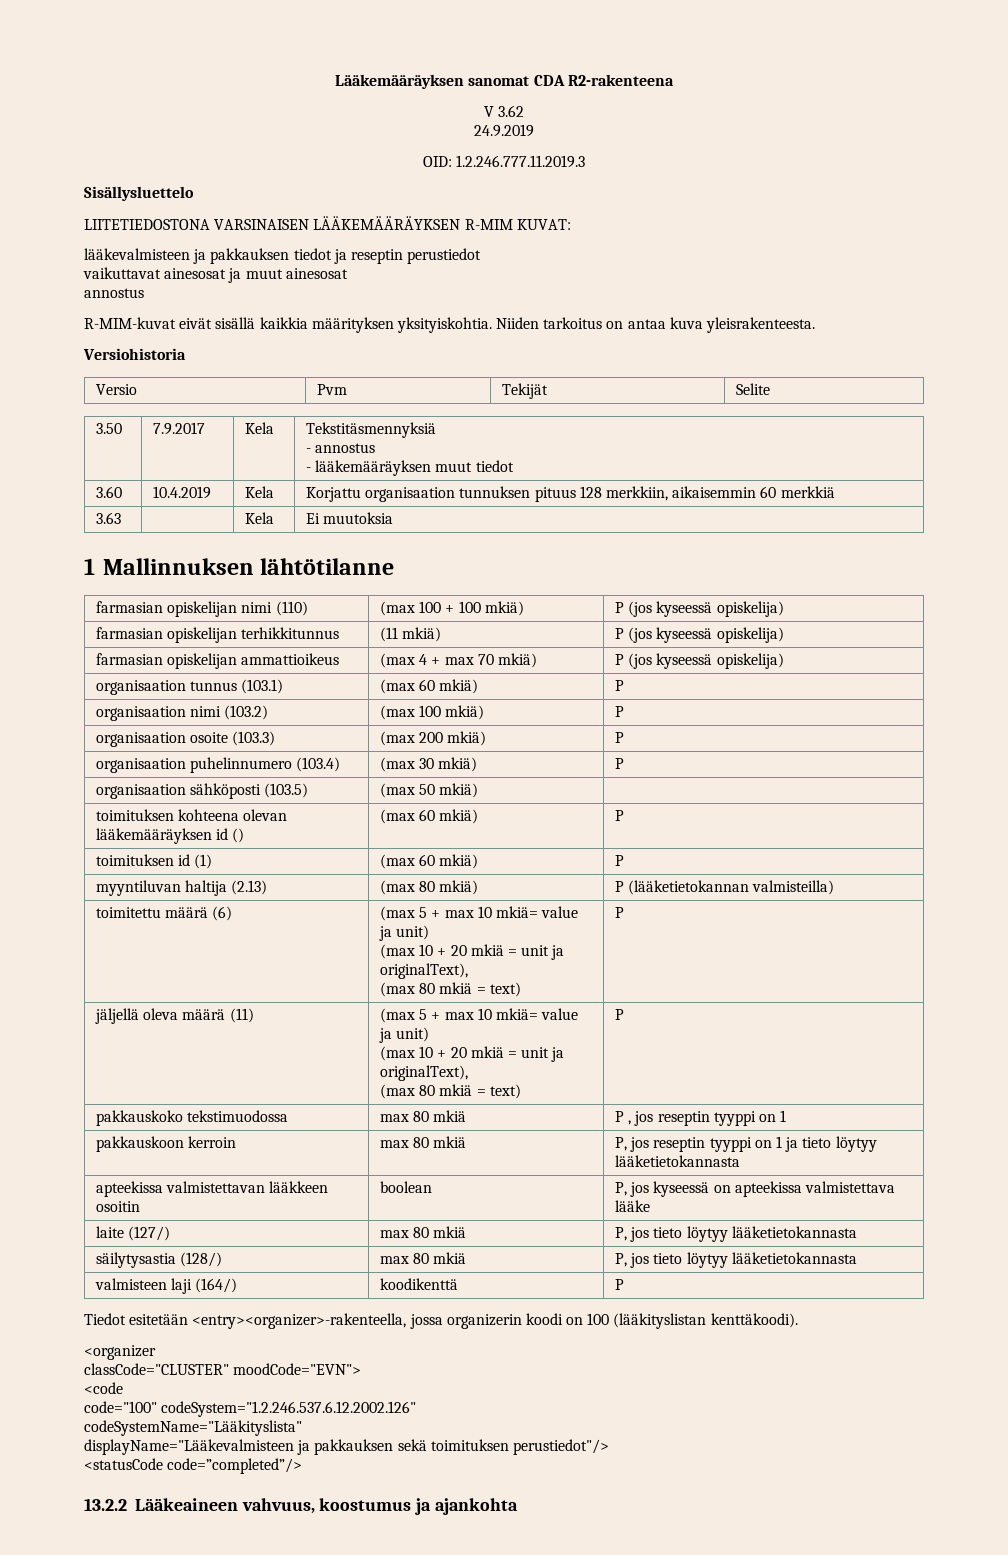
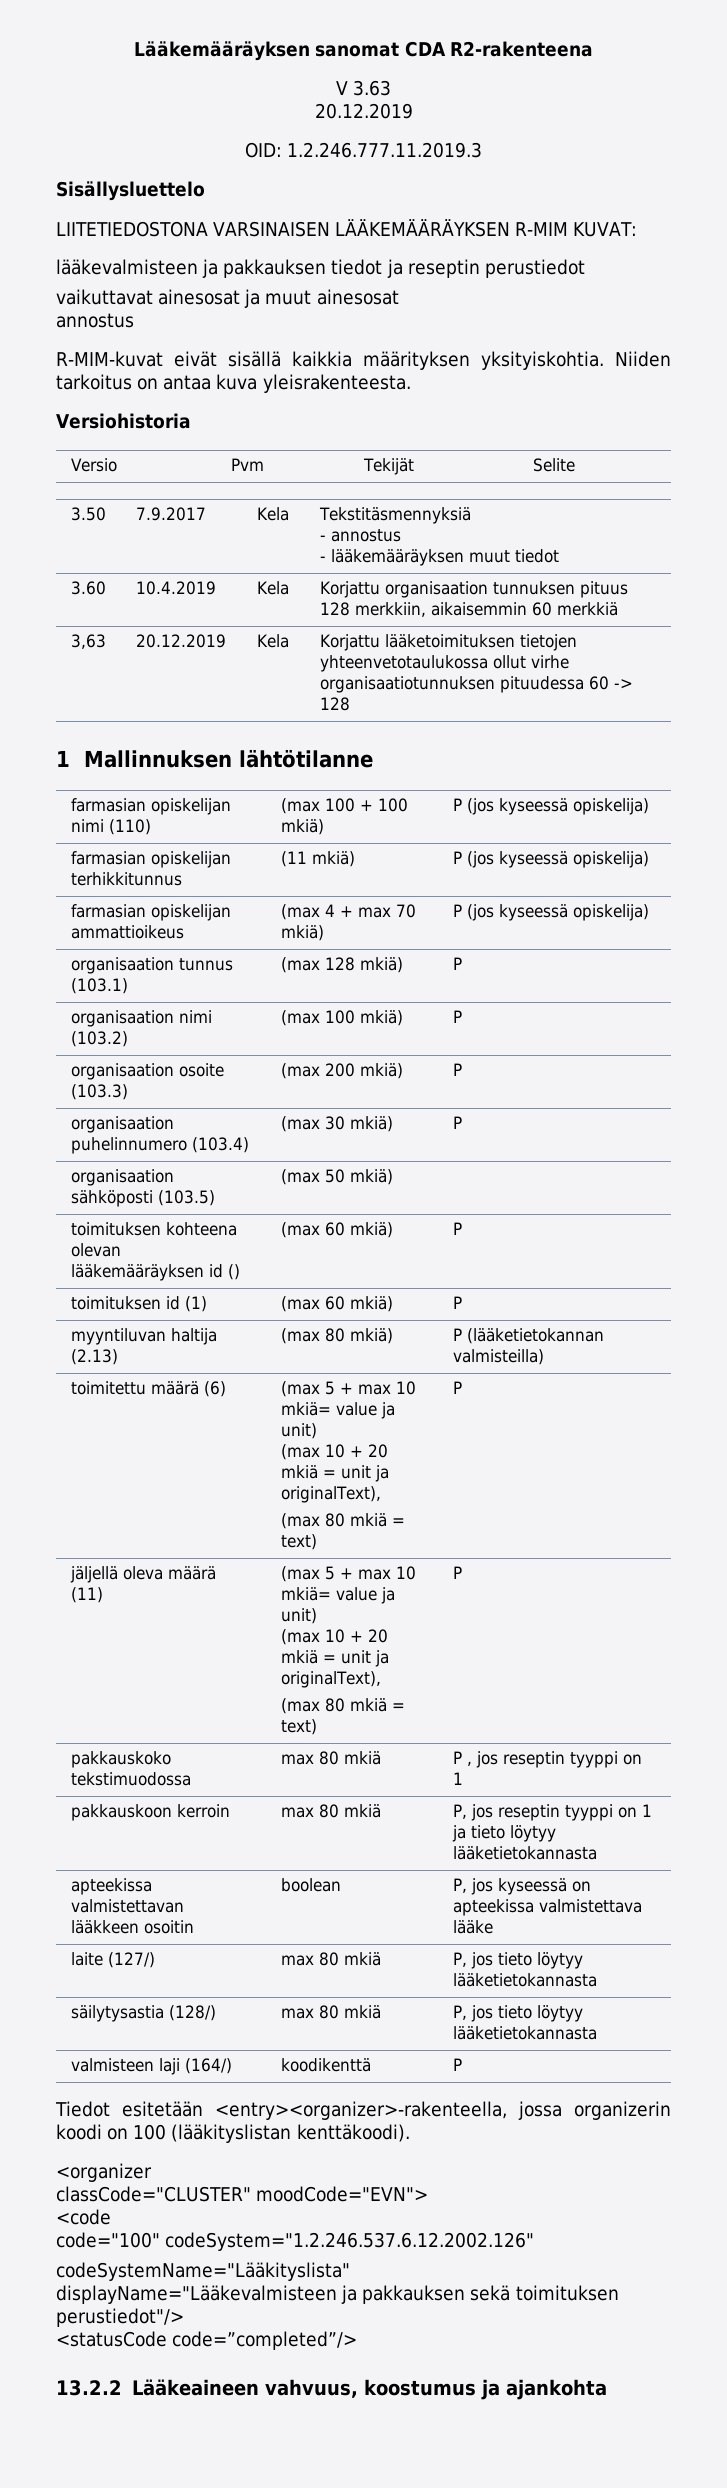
- V 3.62
- 24.9.2019
+ V 3.63
+ 20.12.2019
- 3.63 | | Kela | Ei muutoksia
+ 3,63 | 20.12.2019 | Kela | Korjattu lääketoimituksen tietojen yhteenvetotaulukossa ollut virhe organisaatiotunnuksen pituudessa 60 -> 128
- organisaation tunnus (103.1) | (max 60 mkiä) | P
+ organisaation tunnus (103.1) | (max 128 mkiä) | P

